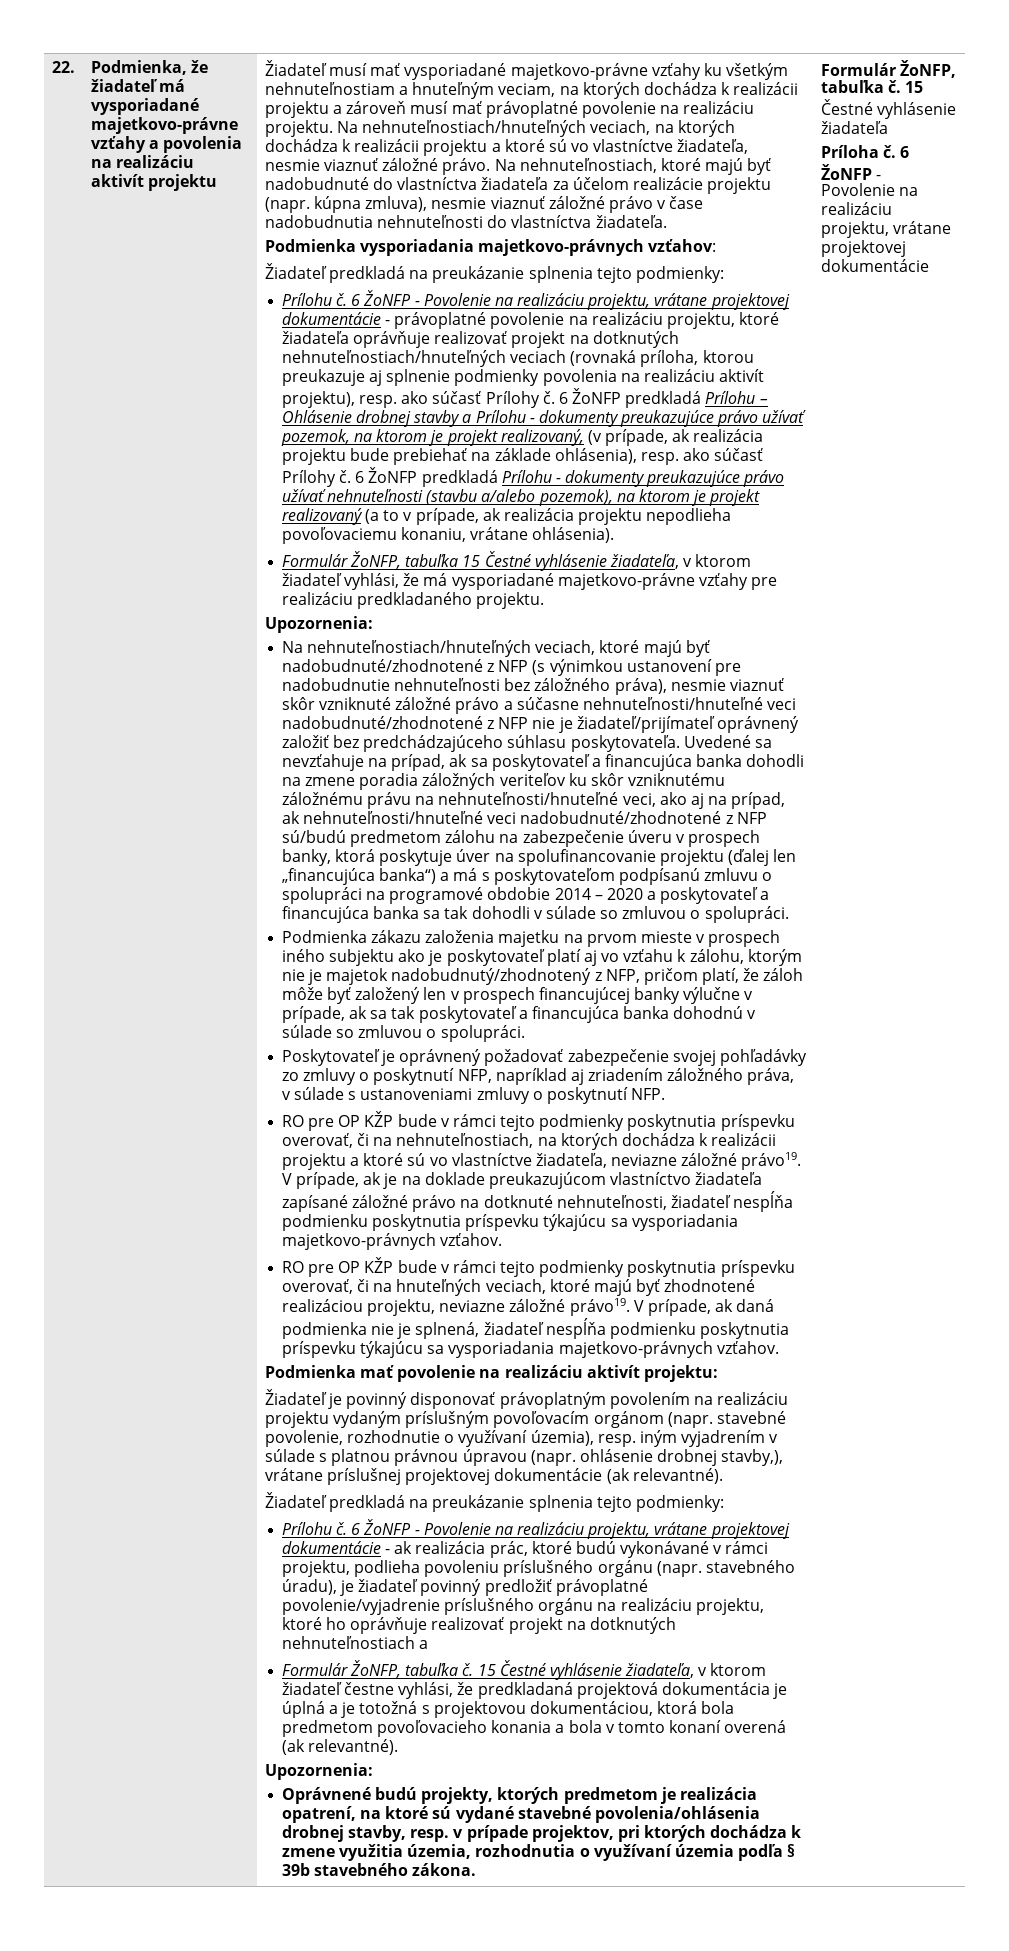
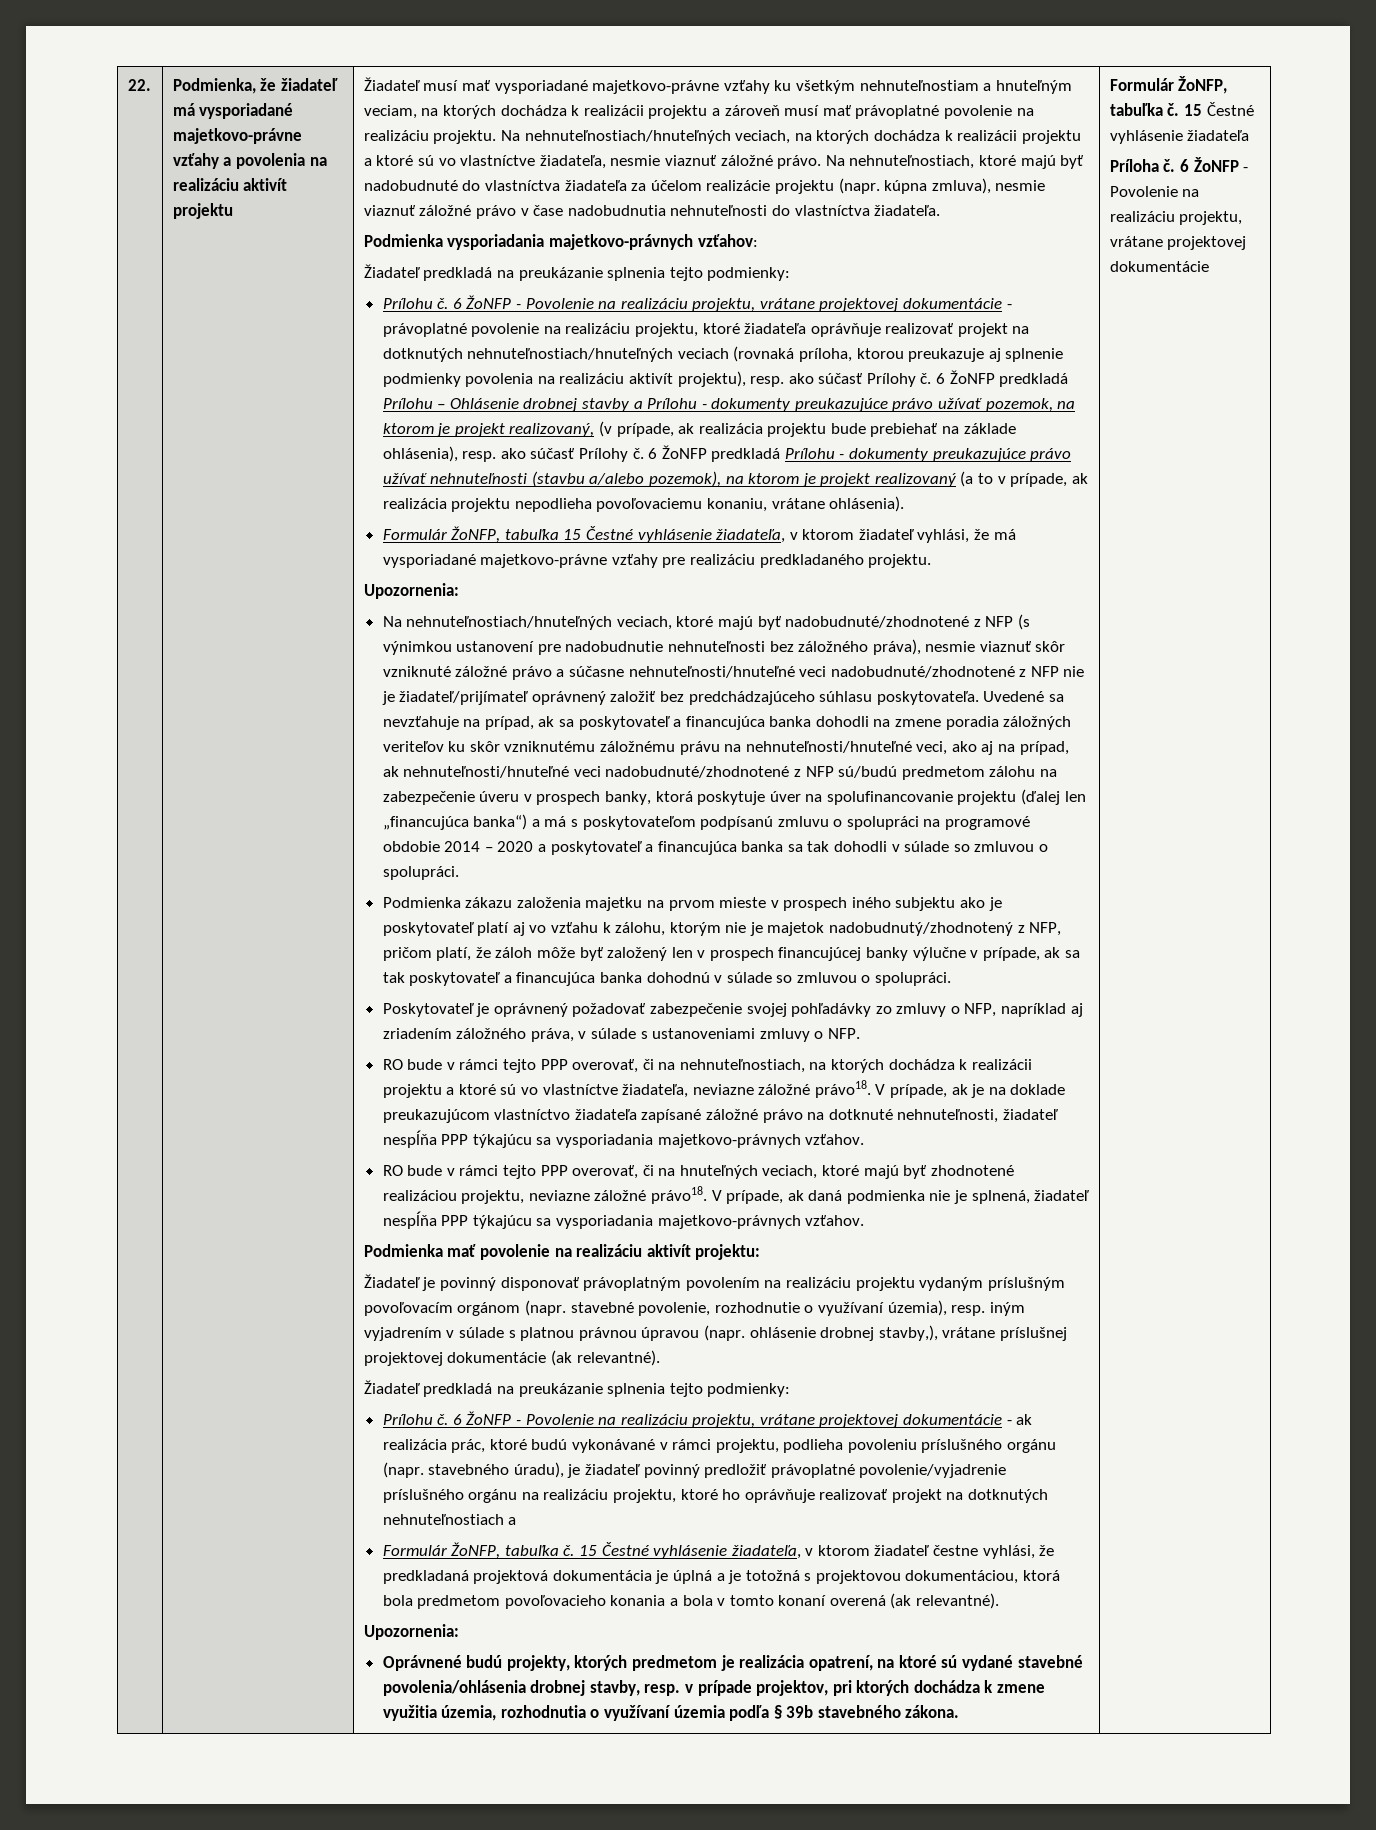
- Poskytovateľ je oprávnený požadovať zabezpečenie svojej pohľadávky zo zmluvy o poskytnutí NFP, napríklad aj zriadením záložného práva, v súlade s ustanoveniami zmluvy o poskytnutí NFP.
+ Poskytovateľ je oprávnený požadovať zabezpečenie svojej pohľadávky zo zmluvy o NFP, napríklad aj zriadením záložného práva, v súlade s ustanoveniami zmluvy o NFP.
- RO pre OP KŽP bude v rámci tejto podmienky poskytnutia príspevku overovať, či na nehnuteľnostiach, na ktorých dochádza k realizácii projektu a ktoré sú vo vlastníctve žiadateľa, neviazne záložné právo19.
+ RO bude v rámci tejto PPP overovať, či na nehnuteľnostiach, na ktorých dochádza k realizácii projektu a ktoré sú vo vlastníctve žiadateľa, neviazne záložné právo18.
- V prípade, ak je na doklade preukazujúcom vlastníctvo žiadateľa zapísané záložné právo na dotknuté nehnuteľnosti, žiadateľ nespĺňa podmienku poskytnutia príspevku týkajúcu sa vysporiadania majetkovo-právnych vzťahov.
+ V prípade, ak je na doklade preukazujúcom vlastníctvo žiadateľa zapísané záložné právo na dotknuté nehnuteľnosti, žiadateľ nespĺňa PPP týkajúcu sa vysporiadania majetkovo-právnych vzťahov.
- RO pre OP KŽP bude v rámci tejto podmienky poskytnutia príspevku overovať, či na hnuteľných veciach, ktoré majú byť zhodnotené realizáciou projektu, neviazne záložné právo19.
+ RO bude v rámci tejto PPP overovať, či na hnuteľných veciach, ktoré majú byť zhodnotené realizáciou projektu, neviazne záložné právo18.
- V prípade, ak daná podmienka nie je splnená, žiadateľ nespĺňa podmienku poskytnutia príspevku týkajúcu sa vysporiadania majetkovo-právnych vzťahov.
+ V prípade, ak daná podmienka nie je splnená, žiadateľ nespĺňa PPP týkajúcu sa vysporiadania majetkovo-právnych vzťahov.

